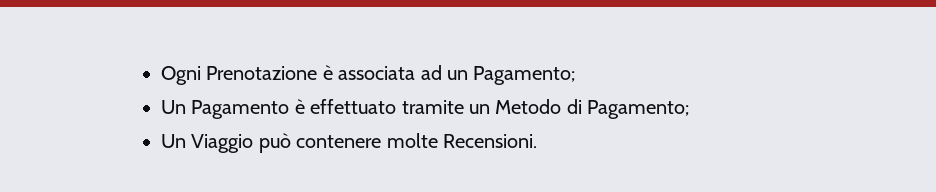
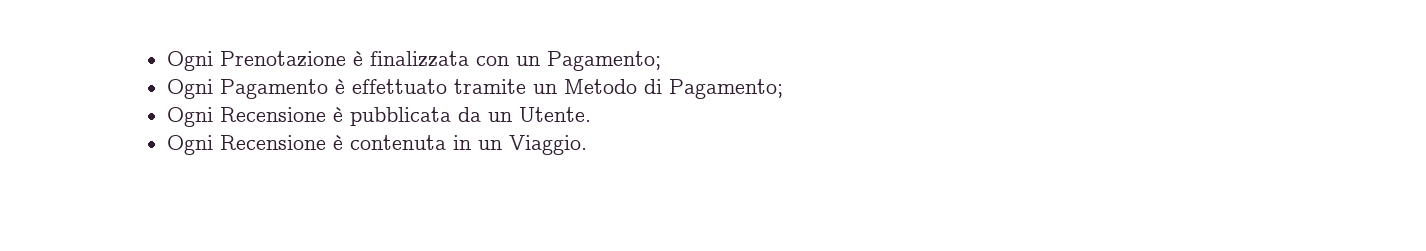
- Ogni Prenotazione è associata ad un Pagamento;
+ Ogni Prenotazione è finalizzata con un Pagamento;
- Un Pagamento è effettuato tramite un Metodo di Pagamento;
+ Ogni Pagamento è effettuato tramite un Metodo di Pagamento;
- Un Viaggio può contenere molte Recensioni.
+ Ogni Recensione è pubblicata da un Utente.
+ Ogni Recensione è contenuta in un Viaggio.

